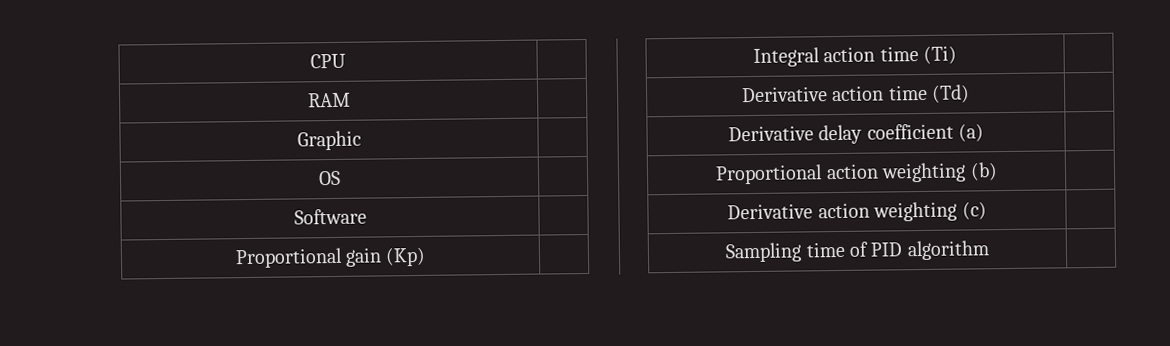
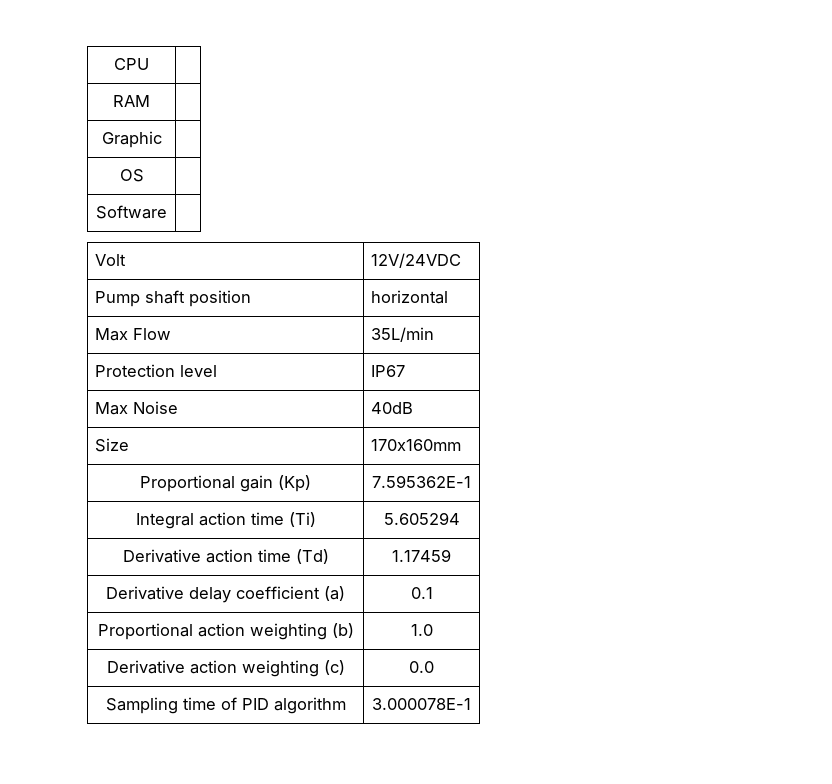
+ Volt | 12V/24VDC
+ Pump shaft position | horizontal
+ Max Flow | 35L/min
+ Protection level | IP67
+ Max Noise | 40dB
+ Size | 170x160mm
- Proportional gain (Kp) |
+ Proportional gain (Kp) | 7.595362E-1
- Integral action time (Ti) |
+ Integral action time (Ti) | 5.605294
- Derivative action time (Td) |
+ Derivative action time (Td) | 1.17459
- Derivative delay coefficient (a) |
+ Derivative delay coefficient (a) | 0.1
- Proportional action weighting (b) |
+ Proportional action weighting (b) | 1.0
- Derivative action weighting (c) |
+ Derivative action weighting (c) | 0.0
- Sampling time of PID algorithm |
+ Sampling time of PID algorithm | 3.000078E-1

